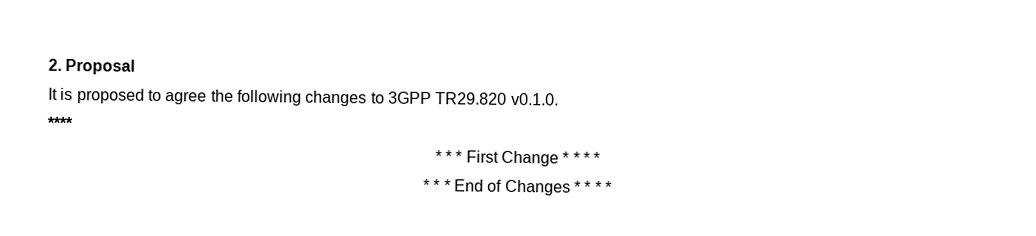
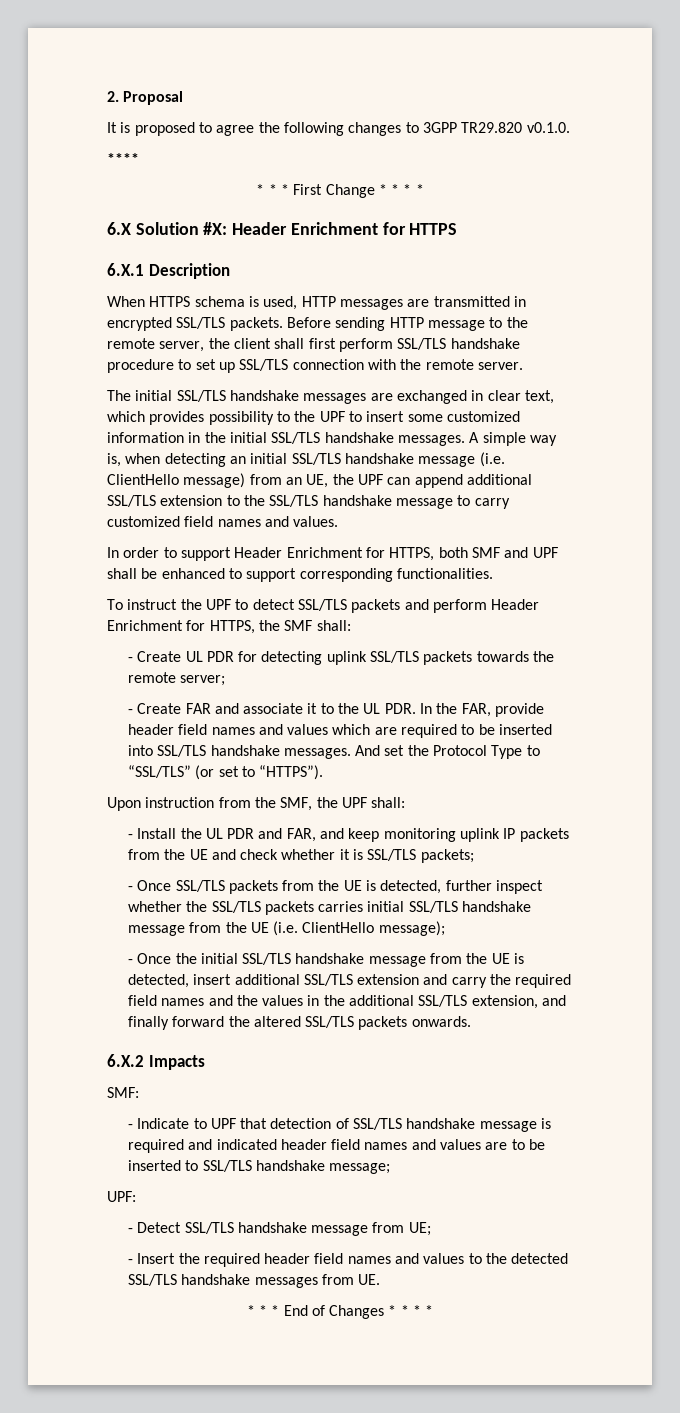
+ 6.X Solution #X: Header Enrichment for HTTPS
+ 6.X.1 Description
+ When HTTPS schema is used, HTTP messages are transmitted in encrypted SSL/TLS packets. Before sending HTTP message to the remote server, the client shall first perform SSL/TLS handshake procedure to set up SSL/TLS connection with the remote server.
+ The initial SSL/TLS handshake messages are exchanged in clear text, which provides possibility to the UPF to insert some customized information in the initial SSL/TLS handshake messages. A simple way is, when detecting an initial SSL/TLS handshake message (i.e. ClientHello message) from an UE, the UPF can append additional SSL/TLS extension to the SSL/TLS handshake message to carry customized field names and values.
+ In order to support Header Enrichment for HTTPS, both SMF and UPF shall be enhanced to support corresponding functionalities.
+ To instruct the UPF to detect SSL/TLS packets and perform Header Enrichment for HTTPS, the SMF shall:
+ - Create UL PDR for detecting uplink SSL/TLS packets towards the remote server;
+ - Create FAR and associate it to the UL PDR. In the FAR, provide header field names and values which are required to be inserted into SSL/TLS handshake messages. And set the Protocol Type to “SSL/TLS” (or set to “HTTPS”).
+ Upon instruction from the SMF, the UPF shall:
+ - Install the UL PDR and FAR, and keep monitoring uplink IP packets from the UE and check whether it is SSL/TLS packets;
+ - Once SSL/TLS packets from the UE is detected, further inspect whether the SSL/TLS packets carries initial SSL/TLS handshake message from the UE (i.e. ClientHello message);
+ - Once the initial SSL/TLS handshake message from the UE is detected, insert additional SSL/TLS extension and carry the required field names and the values in the additional SSL/TLS extension, and finally forward the altered SSL/TLS packets onwards.
+ 6.X.2 Impacts
+ SMF:
+ - Indicate to UPF that detection of SSL/TLS handshake message is required and indicated header field names and values are to be inserted to SSL/TLS handshake message;
+ UPF:
+ - Detect SSL/TLS handshake message from UE;
+ - Insert the required header field names and values to the detected SSL/TLS handshake messages from UE.

